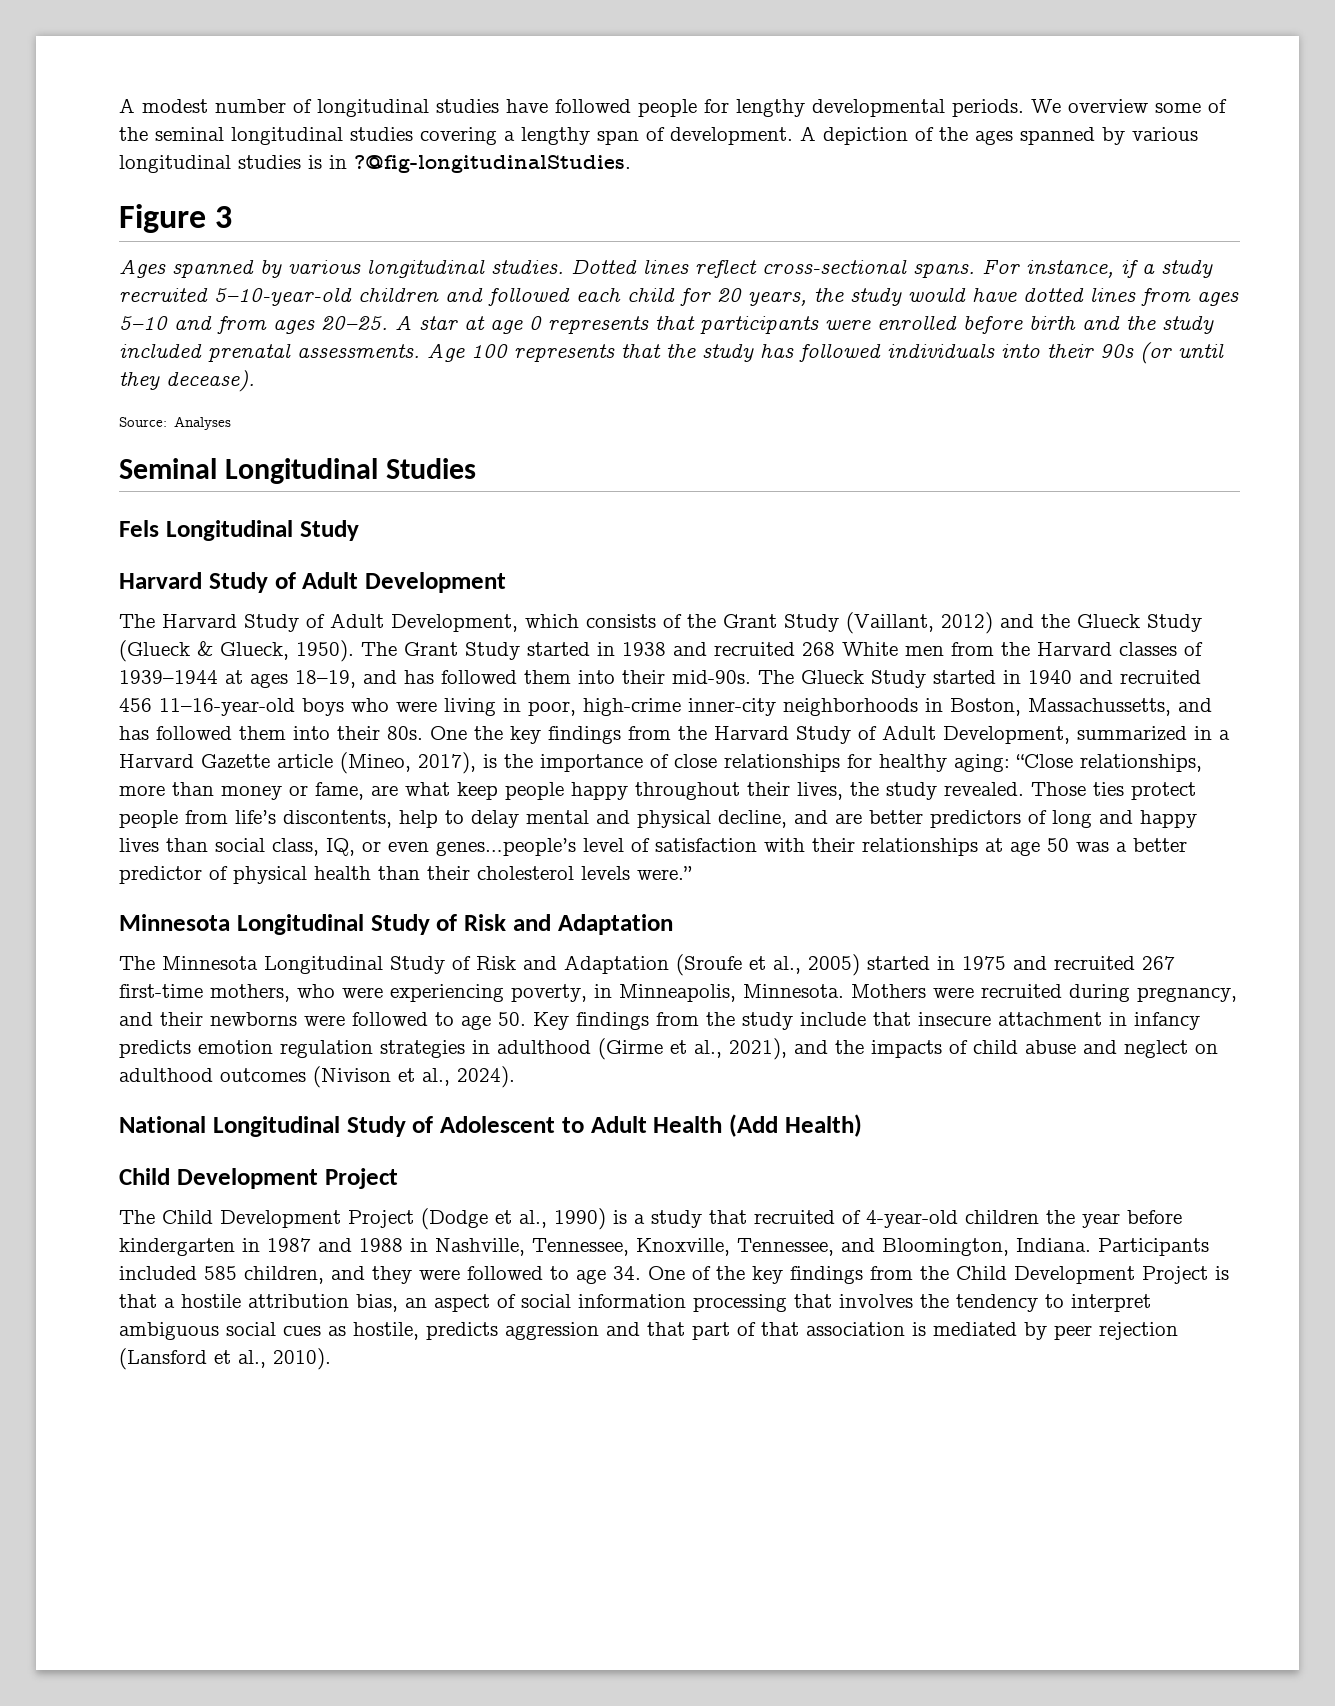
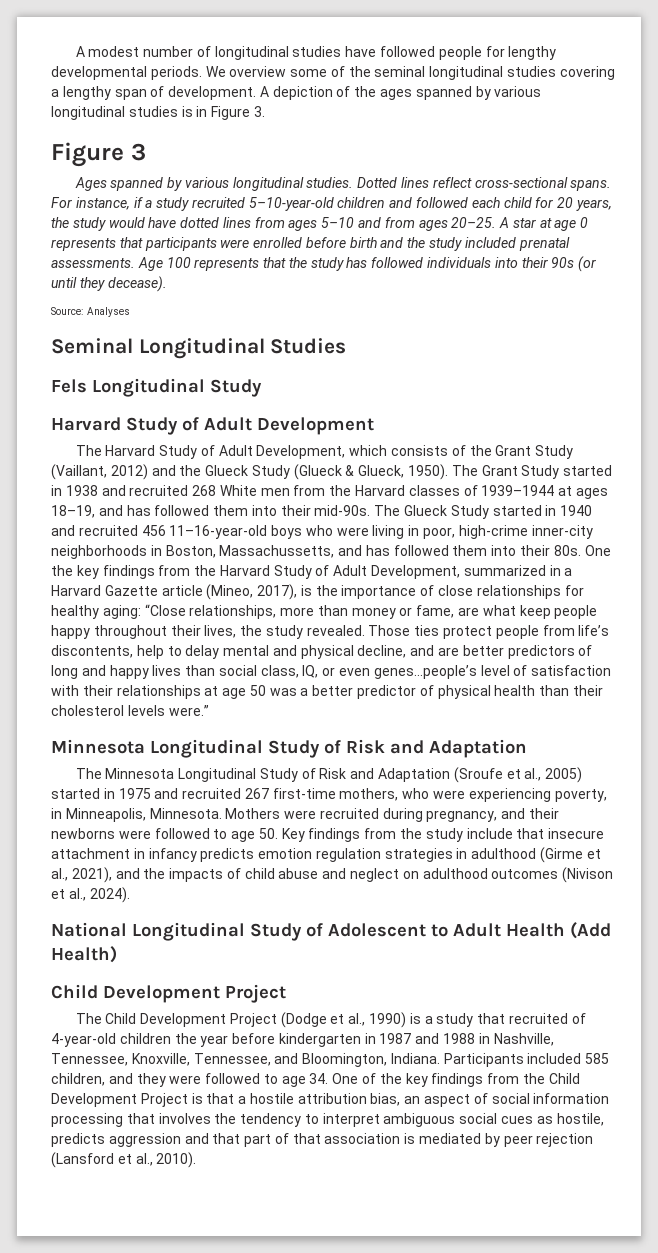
- A depiction of the ages spanned by various longitudinal studies is in ?@fig-longitudinalStudies.
+ A depiction of the ages spanned by various longitudinal studies is in Figure 3.

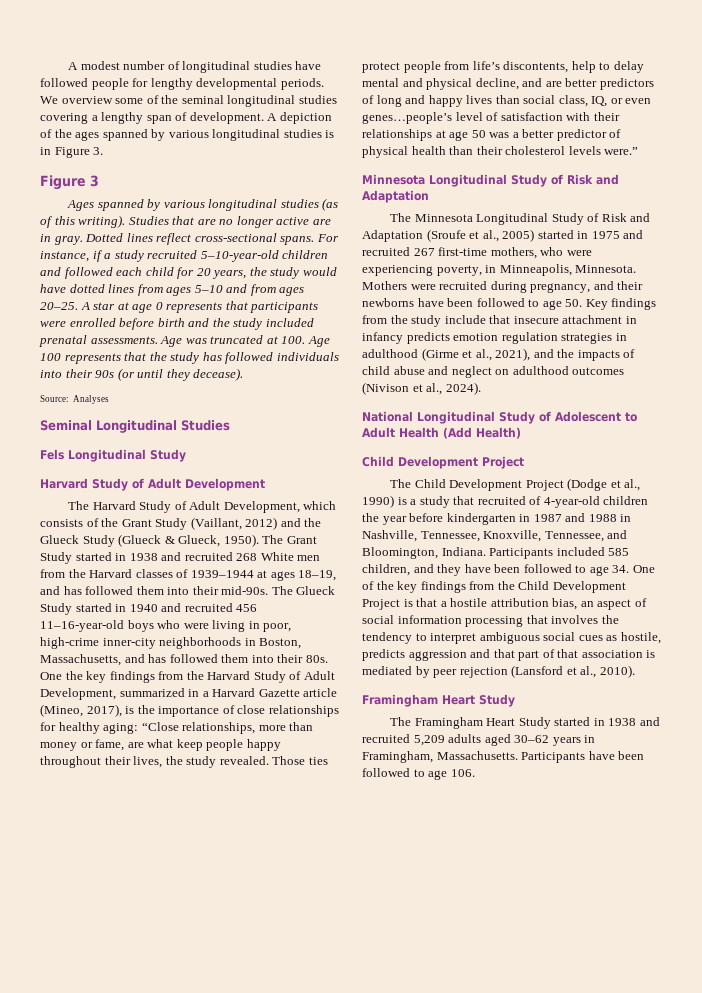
- Ages spanned by various longitudinal studies.
+ Ages spanned by various longitudinal studies (as of this writing). Studies that are no longer active are in gray.
- Age 100 represents that the study has followed individuals into their 90s (or until they decease).
+ Age was truncated at 100. Age 100 represents that the study has followed individuals into their 90s (or until they decease).
- The Glueck Study started in 1940 and recruited 456 11–16-year-old boys who were living in poor, high-crime inner-city neighborhoods in Boston, Massachussetts, and has followed them into their 80s.
+ The Glueck Study started in 1940 and recruited 456 11–16-year-old boys who were living in poor, high-crime inner-city neighborhoods in Boston, Massachusetts, and has followed them into their 80s.
- Mothers were recruited during pregnancy, and their newborns were followed to age 50. Key findings from the study include that insecure attachment in infancy predicts emotion regulation strategies in adulthood (Girme et al., 2021), and the impacts of child abuse and neglect on adulthood outcomes (Nivison et al., 2024).
+ Mothers were recruited during pregnancy, and their newborns have been followed to age 50. Key findings from the study include that insecure attachment in infancy predicts emotion regulation strategies in adulthood (Girme et al., 2021), and the impacts of child abuse and neglect on adulthood outcomes (Nivison et al., 2024).
- Participants included 585 children, and they were followed to age 34. One of the key findings from the Child Development Project is that a hostile attribution bias, an aspect of social information processing that involves the tendency to interpret ambiguous social cues as hostile, predicts aggression and that part of that association is mediated by peer rejection (Lansford et al., 2010).
+ Participants included 585 children, and they have been followed to age 34. One of the key findings from the Child Development Project is that a hostile attribution bias, an aspect of social information processing that involves the tendency to interpret ambiguous social cues as hostile, predicts aggression and that part of that association is mediated by peer rejection (Lansford et al., 2010).
+ Framingham Heart Study
+ The Framingham Heart Study started in 1938 and recruited 5,209 adults aged 30–62 years in Framingham, Massachusetts. Participants have been followed to age 106.

